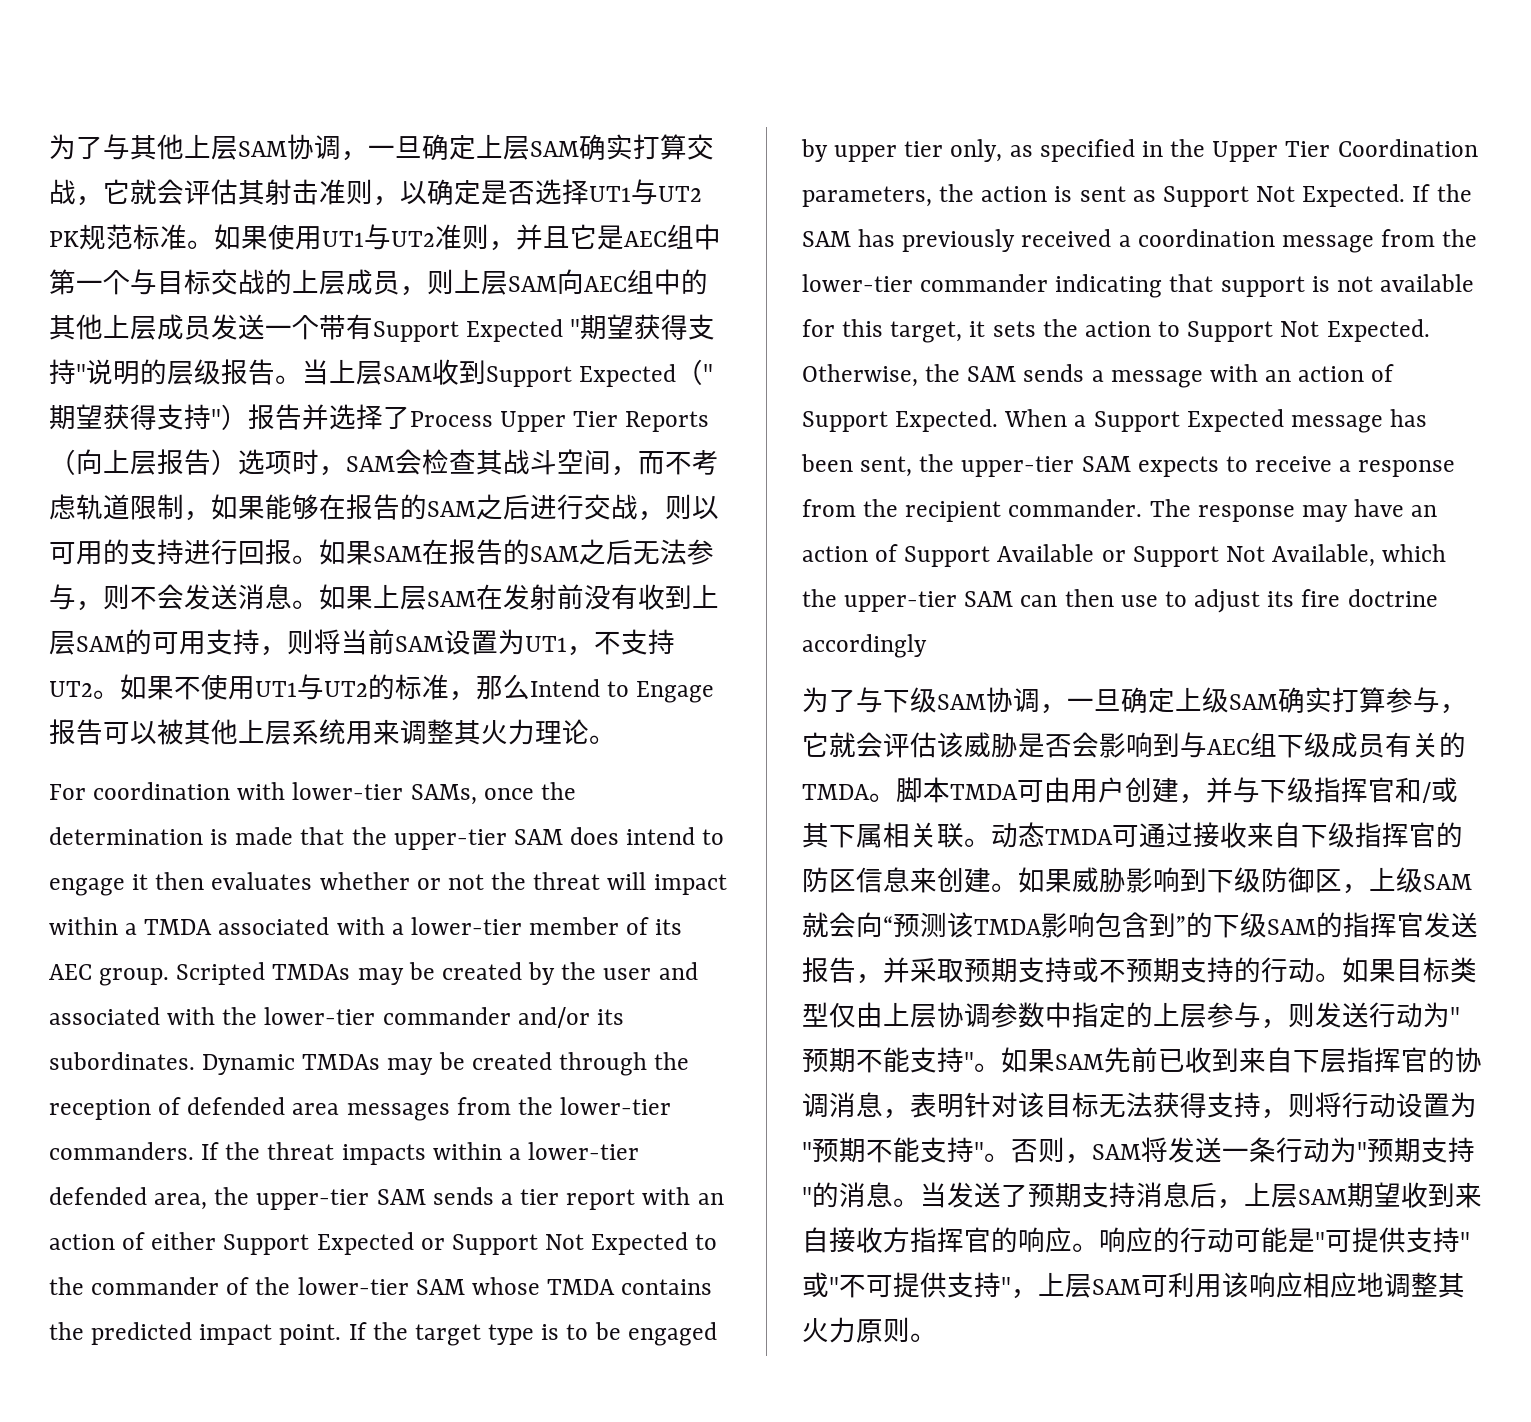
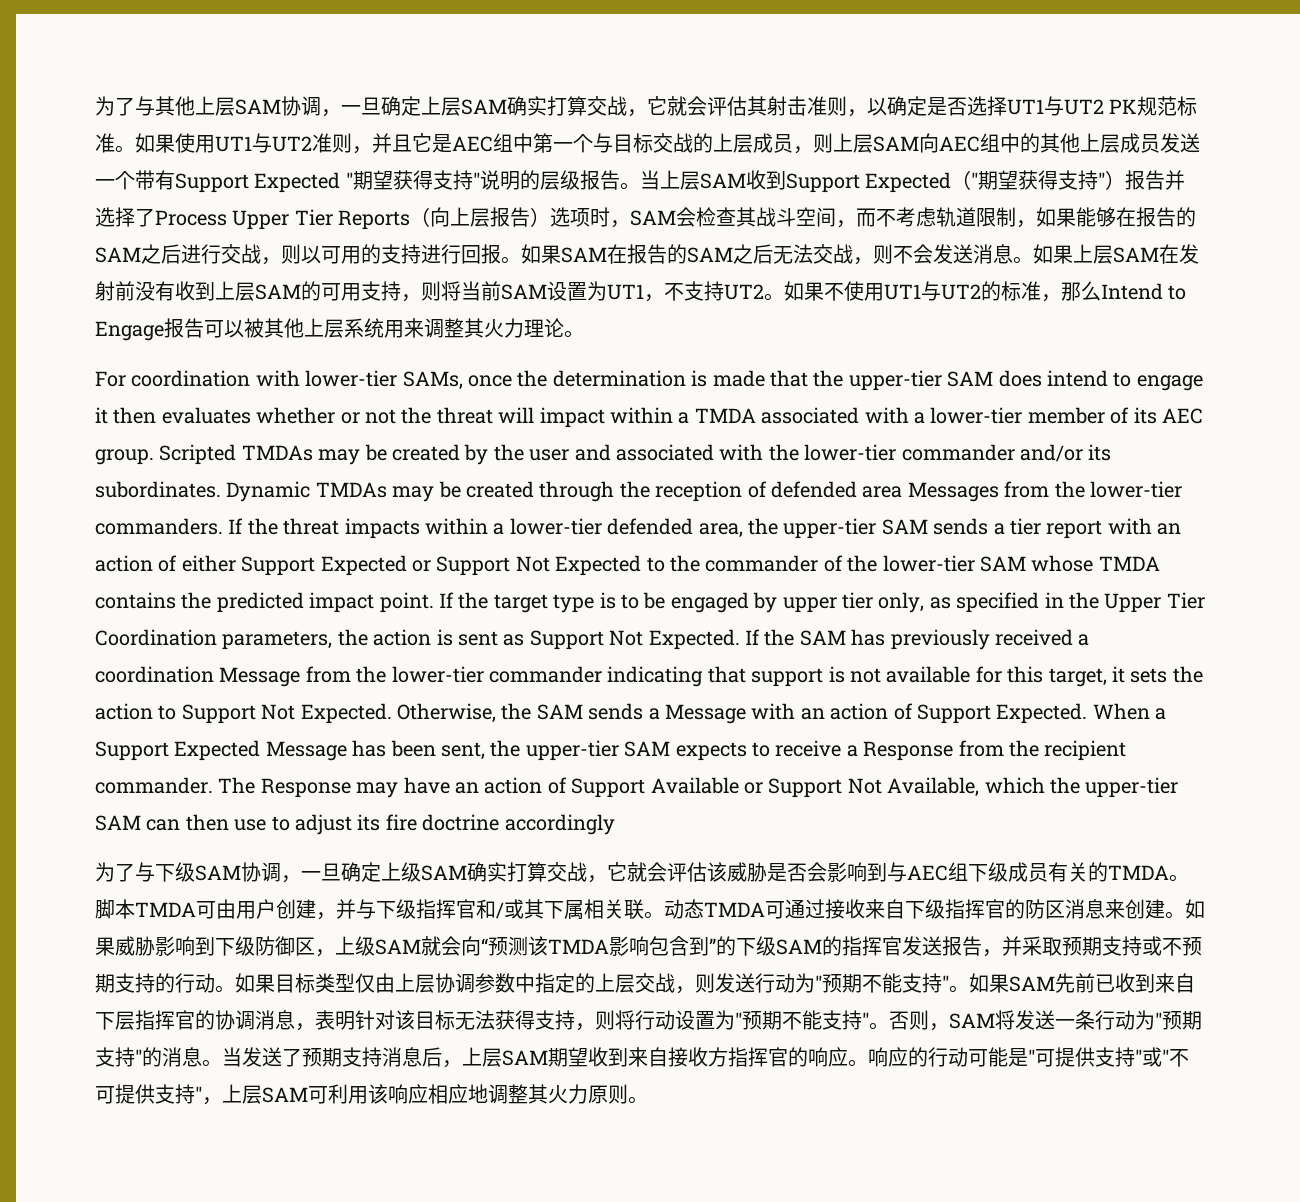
- 如果SAM在报告的SAM之后无法参与，则不会发送消息。
+ 如果SAM在报告的SAM之后无法交战，则不会发送消息。
- Dynamic TMDAs may be created through the reception of defended area messages from the lower-tier commanders.
+ Dynamic TMDAs may be created through the reception of defended area Messages from the lower-tier commanders.
- If the SAM has previously received a coordination message from the lower-tier commander indicating that support is not available for this target, it sets the action to Support Not Expected.
+ If the SAM has previously received a coordination Message from the lower-tier commander indicating that support is not available for this target, it sets the action to Support Not Expected.
- Otherwise, the SAM sends a message with an action of Support Expected.
+ Otherwise, the SAM sends a Message with an action of Support Expected.
- When a Support Expected message has been sent, the upper-tier SAM expects to receive a response from the recipient commander.
+ When a Support Expected Message has been sent, the upper-tier SAM expects to receive a Response from the recipient commander.
- The response may have an action of Support Available or Support Not Available, which the upper-tier SAM can then use to adjust its fire doctrine accordingly
+ The Response may have an action of Support Available or Support Not Available, which the upper-tier SAM can then use to adjust its fire doctrine accordingly
- 为了与下级SAM协调，一旦确定上级SAM确实打算参与，它就会评估该威胁是否会影响到与AEC组下级成员有关的TMDA。
+ 为了与下级SAM协调，一旦确定上级SAM确实打算交战，它就会评估该威胁是否会影响到与AEC组下级成员有关的TMDA。
- 动态TMDA可通过接收来自下级指挥官的防区信息来创建。
+ 动态TMDA可通过接收来自下级指挥官的防区消息来创建。
- 如果目标类型仅由上层协调参数中指定的上层参与，则发送行动为"预期不能支持"。
+ 如果目标类型仅由上层协调参数中指定的上层交战，则发送行动为"预期不能支持"。

